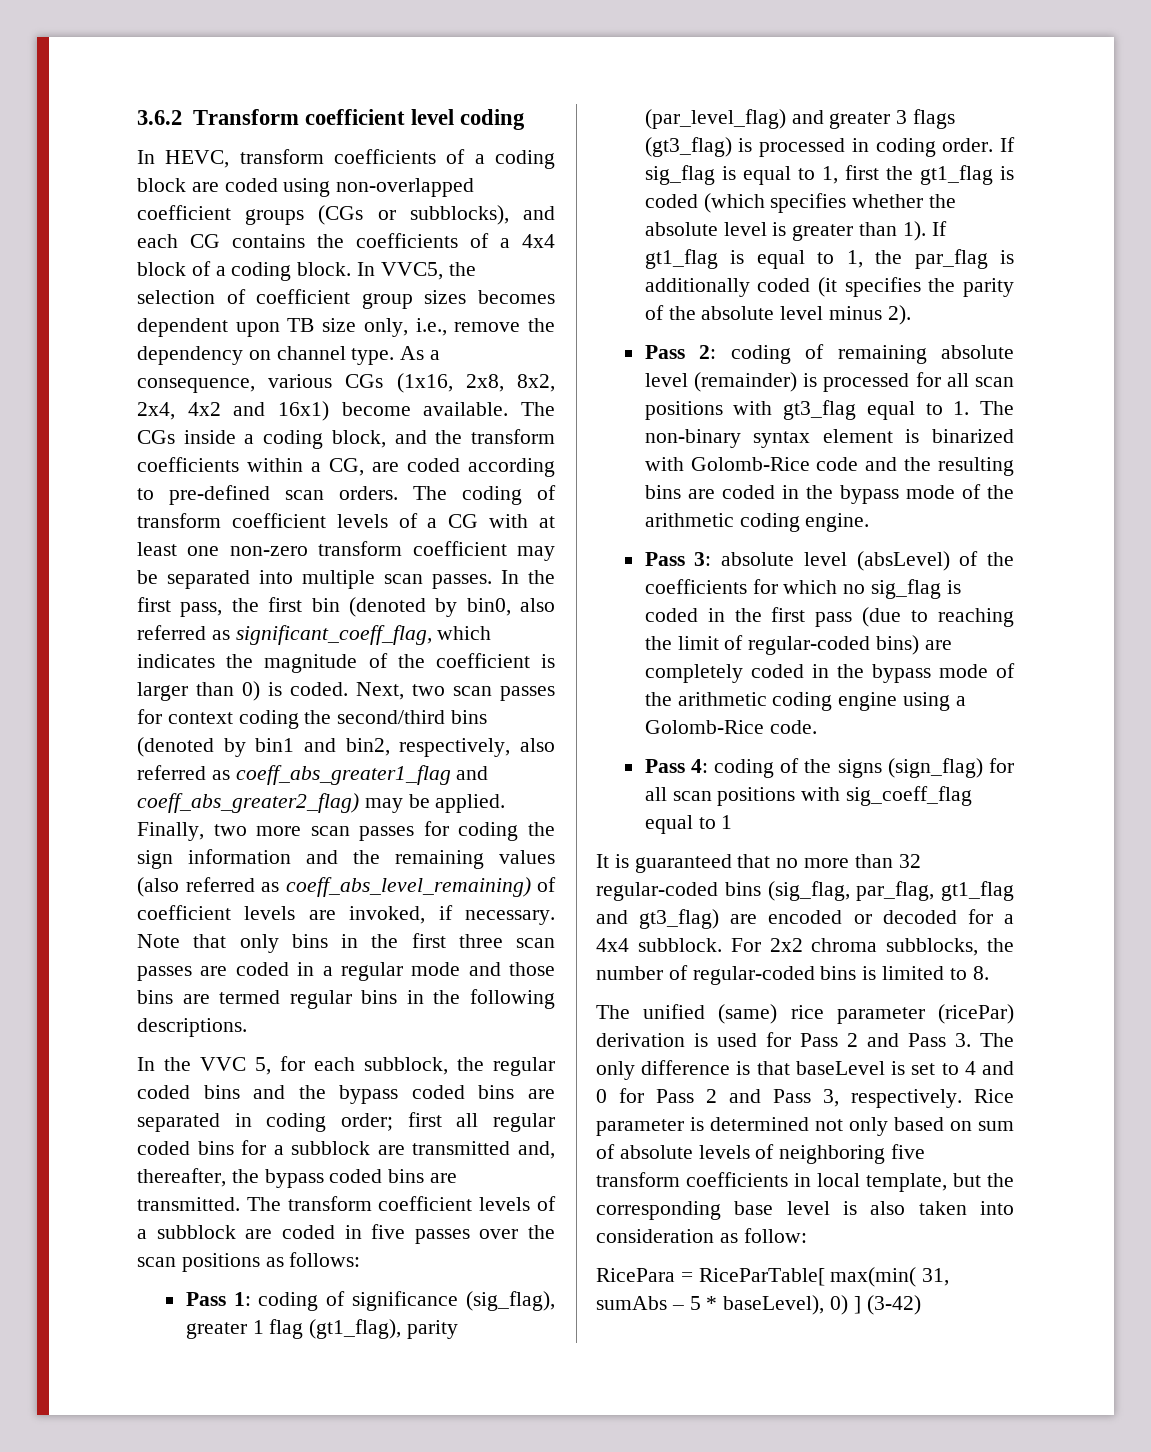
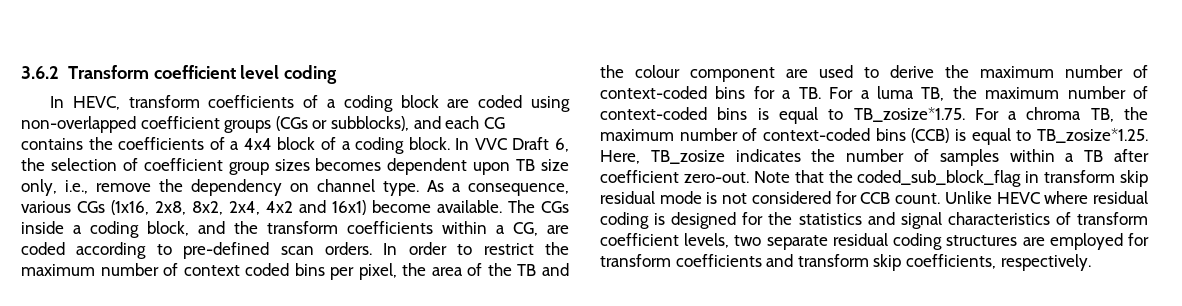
- In VVC5, the selection of coefficient group sizes becomes dependent upon TB size only, i.e., remove the dependency on channel type.
+ In VVC Draft 6, the selection of coefficient group sizes becomes dependent upon TB size only, i.e., remove the dependency on channel type.
- The coding of transform coefficient levels of a CG with at least one non-zero transform coefficient may be separated into multiple scan passes. In the first pass, the first bin (denoted by bin0, also referred as significant_coeff_flag, which indicates the magnitude of the coefficient is larger than 0) is coded. Next, two scan passes for context coding the second/third bins (denoted by bin1 and bin2, respectively, also referred as coeff_abs_greater1_flag and coeff_abs_greater2_flag) may be applied. Finally, two more scan passes for coding the sign information and the remaining values (also referred as coeff_abs_level_remaining) of coefficient levels are invoked, if necessary. Note that only bins in the first three scan passes are coded in a regular mode and those bins are termed regular bins in the following descriptions.
- In the VVC 5, for each subblock, the regular coded bins and the bypass coded bins are separated in coding order; first all regular coded bins for a subblock are transmitted and, thereafter, the bypass coded bins are transmitted. The transform coefficient levels of a subblock are coded in five passes over the scan positions as follows:
- Pass 1: coding of significance (sig_flag), greater 1 flag (gt1_flag), parity (par_level_flag) and greater 3 flags (gt3_flag) is processed in coding order. If sig_flag is equal to 1, first the gt1_flag is coded (which specifies whether the absolute level is greater than 1). If gt1_flag is equal to 1, the par_flag is additionally coded (it specifies the parity of the absolute level minus 2).
- Pass 2: coding of remaining absolute level (remainder) is processed for all scan positions with gt3_flag equal to 1. The non-binary syntax element is binarized with Golomb-Rice code and the resulting bins are coded in the bypass mode of the arithmetic coding engine.
- Pass 3: absolute level (absLevel) of the coefficients for which no sig_flag is coded in the first pass (due to reaching the limit of regular-coded bins) are completely coded in the bypass mode of the arithmetic coding engine using a Golomb-Rice code.
- Pass 4: coding of the signs (sign_flag) for all scan positions with sig_coeff_flag equal to 1
- It is guaranteed that no more than 32 regular-coded bins (sig_flag, par_flag, gt1_flag and gt3_flag) are encoded or decoded for a 4x4 subblock. For 2x2 chroma subblocks, the number of regular-coded bins is limited to 8.
- The unified (same) rice parameter (ricePar) derivation is used for Pass 2 and Pass 3. The only difference is that baseLevel is set to 4 and 0 for Pass 2 and Pass 3, respectively. Rice parameter is determined not only based on sum of absolute levels of neighboring five transform coefficients in local template, but the corresponding base level is also taken into consideration as follow:
- RicePara = RiceParTable[ max(min( 31, sumAbs – 5 * baseLevel), 0) ] (3-42)
+ In order to restrict the maximum number of context coded bins per pixel, the area of the TB and the colour component are used to derive the maximum number of context-coded bins for a TB. For a luma TB, the maximum number of context-coded bins is equal to TB_zosize*1.75. For a chroma TB, the maximum number of context-coded bins (CCB) is equal to TB_zosize*1.25. Here, TB_zosize indicates the number of samples within a TB after coefficient zero-out. Note that the coded_sub_block_flag in transform skip residual mode is not considered for CCB count. Unlike HEVC where residual coding is designed for the statistics and signal characteristics of transform coefficient levels, two separate residual coding structures are employed for transform coefficients and transform skip coefficients, respectively.

